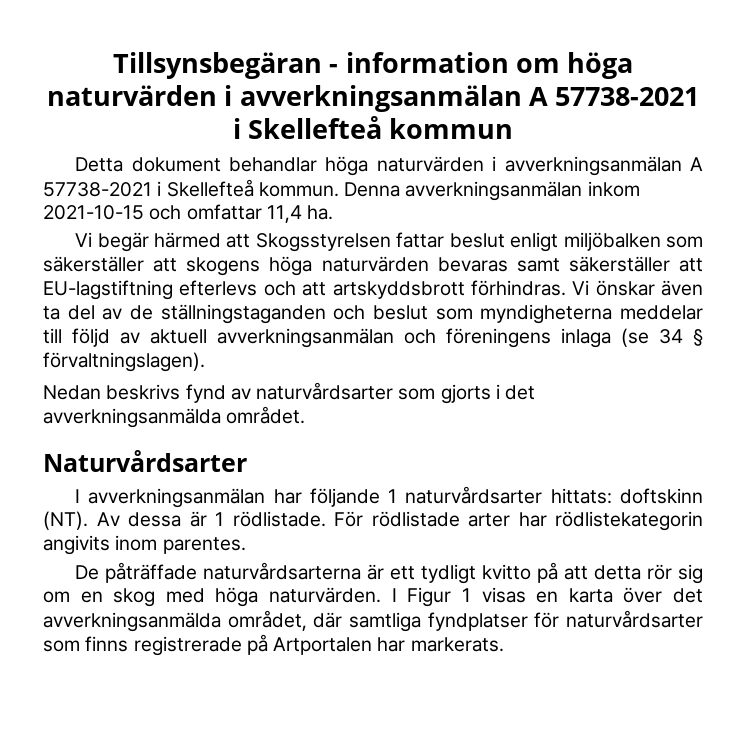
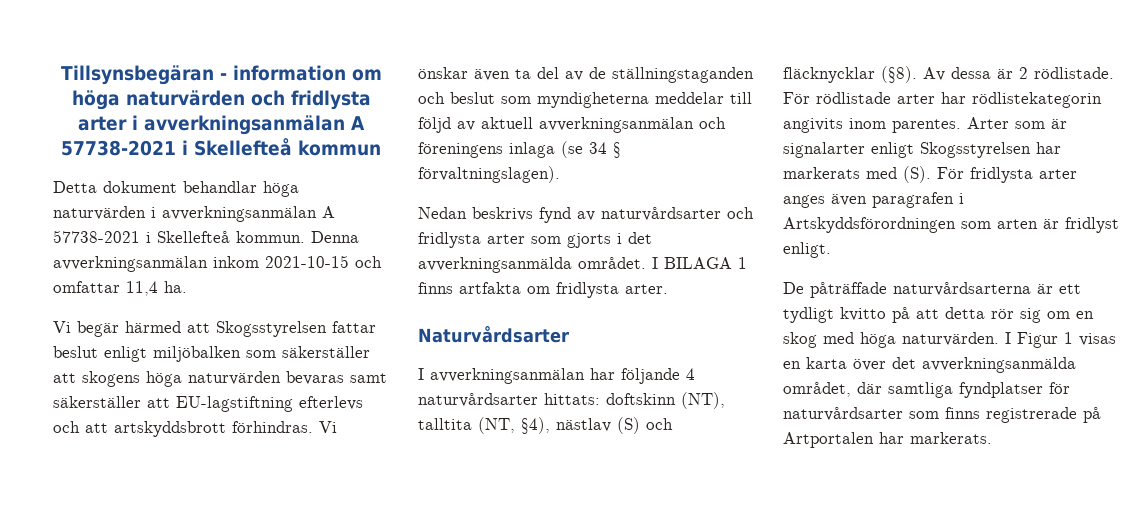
- Tillsynsbegäran - information om höga naturvärden i avverkningsanmälan A 57738-2021 i Skellefteå kommun
+ Tillsynsbegäran - information om höga naturvärden och fridlysta arter i avverkningsanmälan A 57738-2021 i Skellefteå kommun
- Nedan beskrivs fynd av naturvårdsarter som gjorts i det avverkningsanmälda området.
+ Nedan beskrivs fynd av naturvårdsarter och fridlysta arter som gjorts i det avverkningsanmälda området. I BILAGA 1 finns artfakta om fridlysta arter.
- I avverkningsanmälan har följande 1 naturvårdsarter hittats: doftskinn (NT). Av dessa är 1 rödlistade.
+ I avverkningsanmälan har följande 4 naturvårdsarter hittats: doftskinn (NT), talltita (NT, §4), nästlav (S) och fläcknycklar (§8). Av dessa är 2 rödlistade.
+ Arter som är signalarter enligt Skogsstyrelsen har markerats med (S). För fridlysta arter anges även paragrafen i Artskyddsförordningen som arten är fridlyst enligt.

